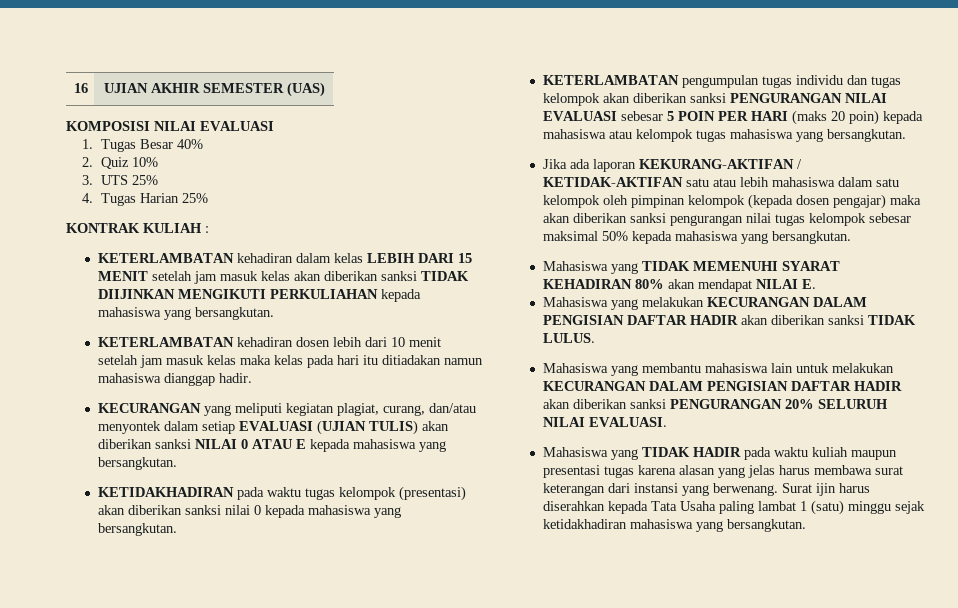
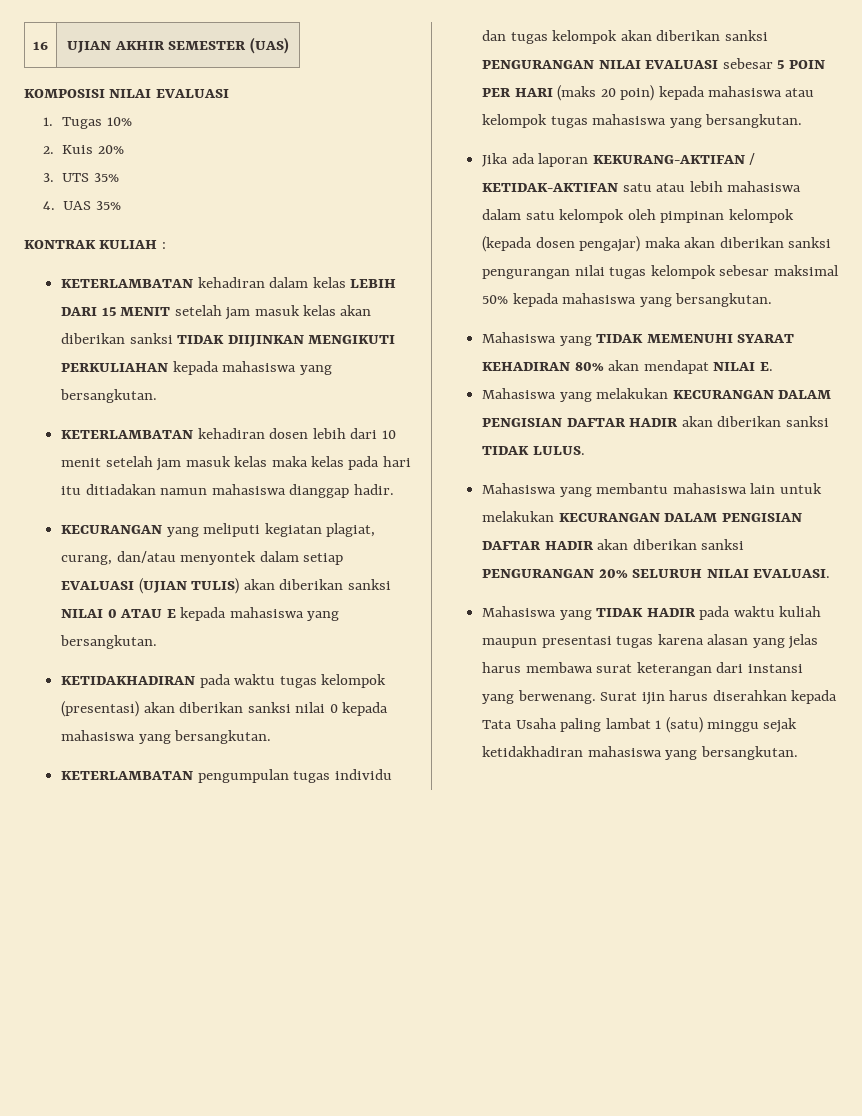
- 1. Tugas Besar 40%
- 2. Quiz 10%
- 3. UTS 25%
- 4. Tugas Harian 25%
+ 1. Tugas 10%
+ 2. Kuis 20%
+ 3. UTS 35%
+ 4. UAS 35%

